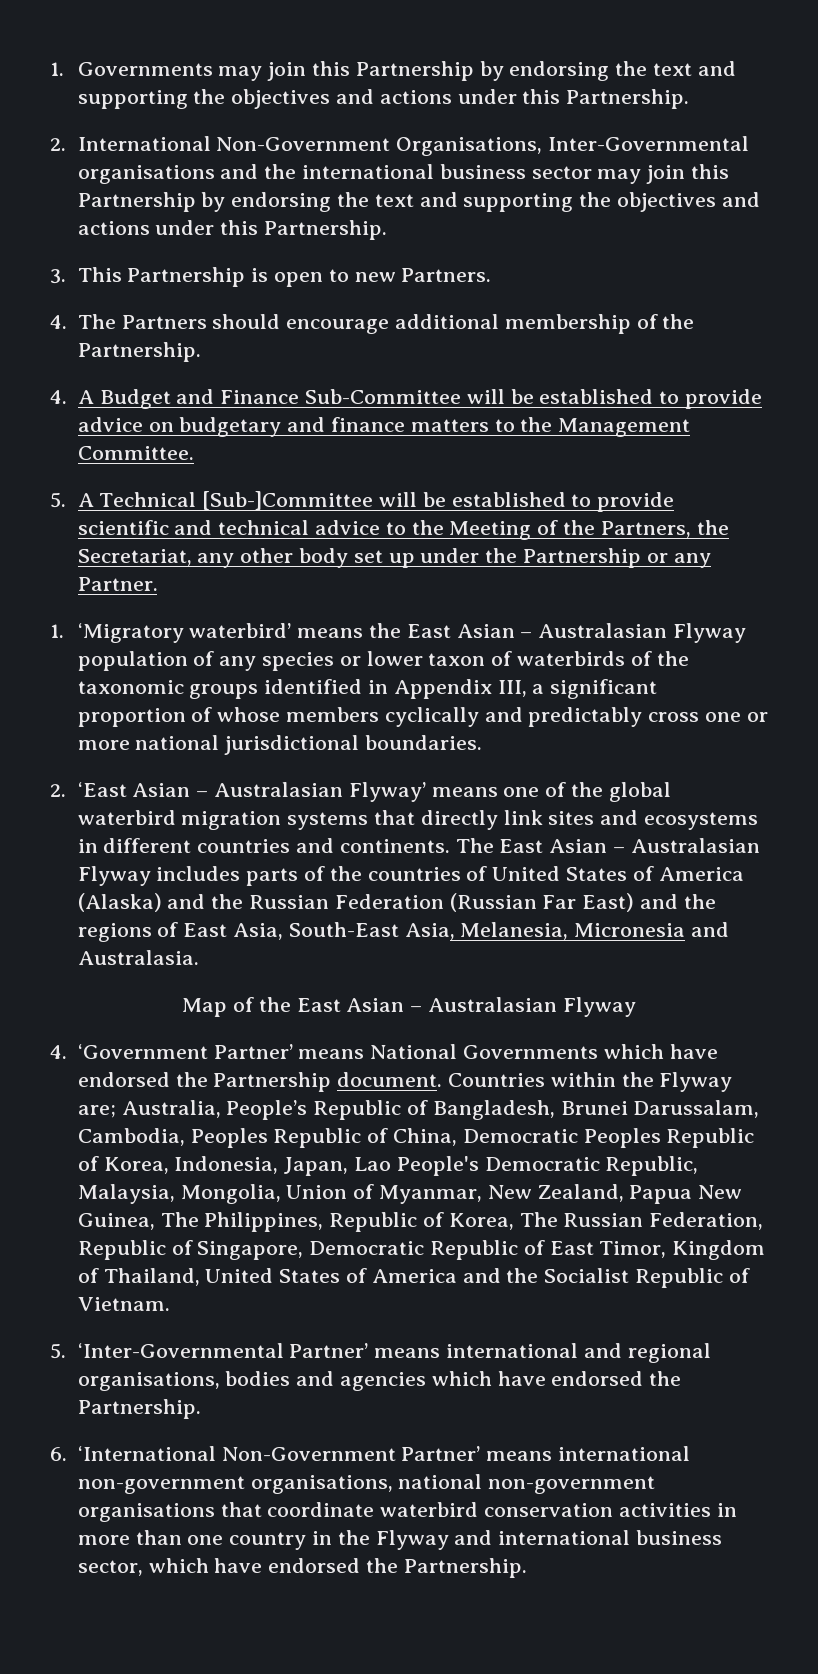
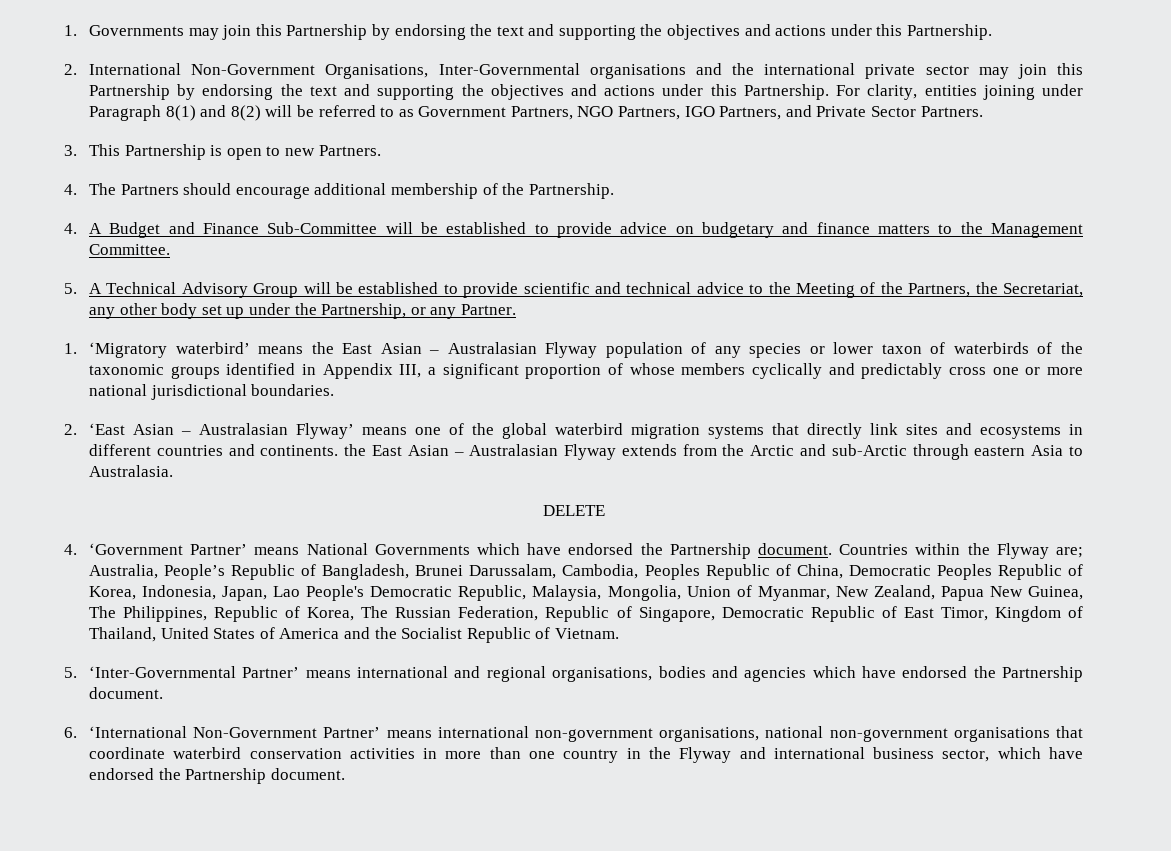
- 2. International Non-Government Organisations, Inter-Governmental organisations and the international business sector may join this Partnership by endorsing the text and supporting the objectives and actions under this Partnership.
+ 2. International Non-Government Organisations, Inter-Governmental organisations and the international private sector may join this Partnership by endorsing the text and supporting the objectives and actions under this Partnership. For clarity, entities joining under Paragraph 8(1) and 8(2) will be referred to as Government Partners, NGO Partners, IGO Partners, and Private Sector Partners.
- 5. A Technical [Sub-]Committee will be established to provide scientific and technical advice to the Meeting of the Partners, the Secretariat, any other body set up under the Partnership or any Partner.
+ 5. A Technical Advisory Group will be established to provide scientific and technical advice to the Meeting of the Partners, the Secretariat, any other body set up under the Partnership, or any Partner.
- 2. ‘East Asian – Australasian Flyway’ means one of the global waterbird migration systems that directly link sites and ecosystems in different countries and continents. The East Asian – Australasian Flyway includes parts of the countries of United States of America (Alaska) and the Russian Federation (Russian Far East) and the regions of East Asia, South-East Asia, Melanesia, Micronesia and Australasia.
- Map of the East Asian – Australasian Flyway
+ 2. ‘East Asian – Australasian Flyway’ means one of the global waterbird migration systems that directly link sites and ecosystems in different countries and continents. the East Asian – Australasian Flyway extends from the Arctic and sub-Arctic through eastern Asia to Australasia.
+ DELETE
- 5. ‘Inter-Governmental Partner’ means international and regional organisations, bodies and agencies which have endorsed the Partnership.
+ 5. ‘Inter-Governmental Partner’ means international and regional organisations, bodies and agencies which have endorsed the Partnership document.
- 6. ‘International Non-Government Partner’ means international non-government organisations, national non-government organisations that coordinate waterbird conservation activities in more than one country in the Flyway and international business sector, which have endorsed the Partnership.
+ 6. ‘International Non-Government Partner’ means international non-government organisations, national non-government organisations that coordinate waterbird conservation activities in more than one country in the Flyway and international business sector, which have endorsed the Partnership document.

